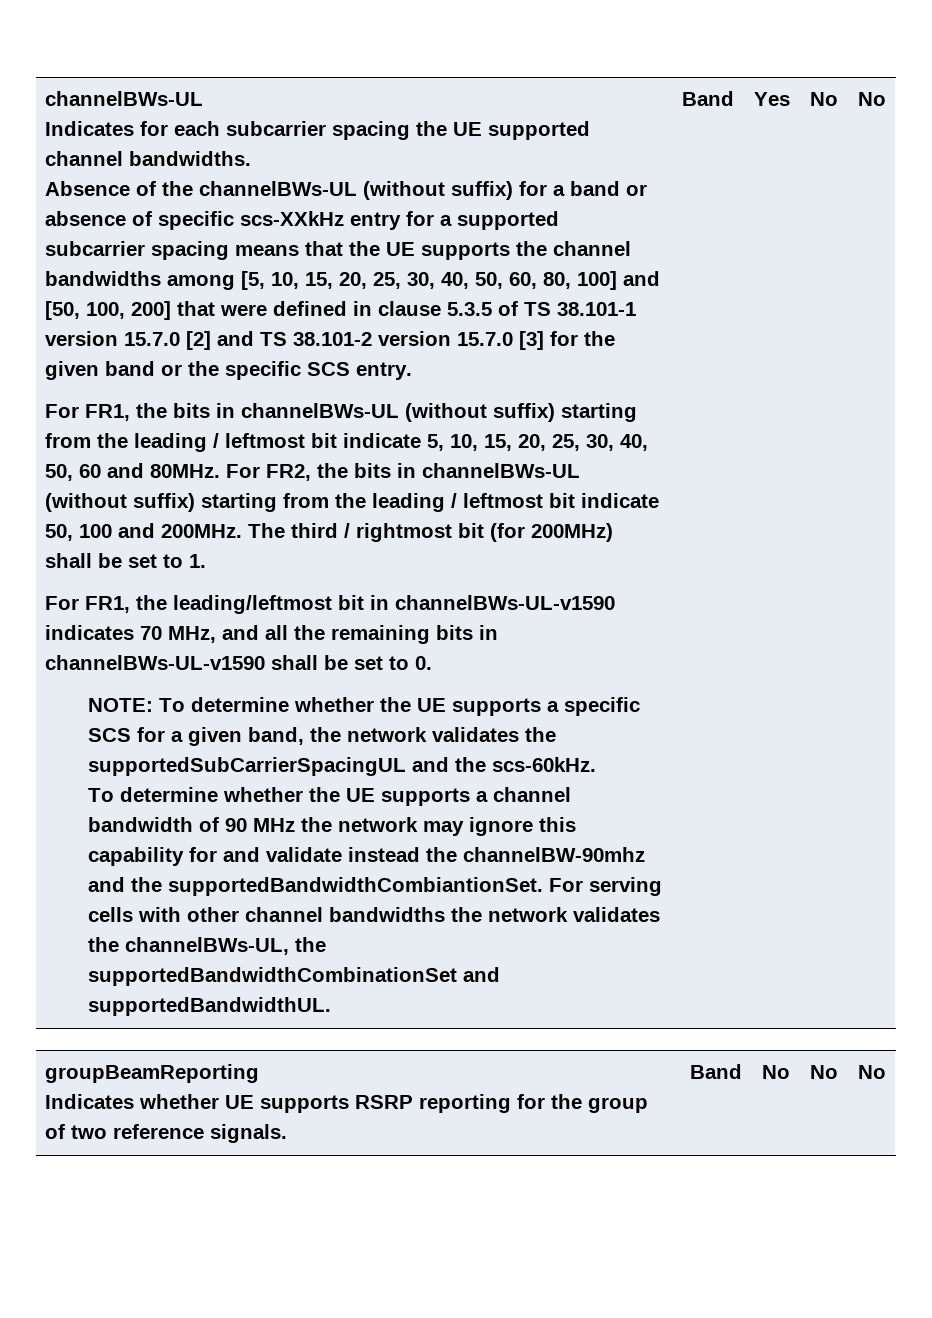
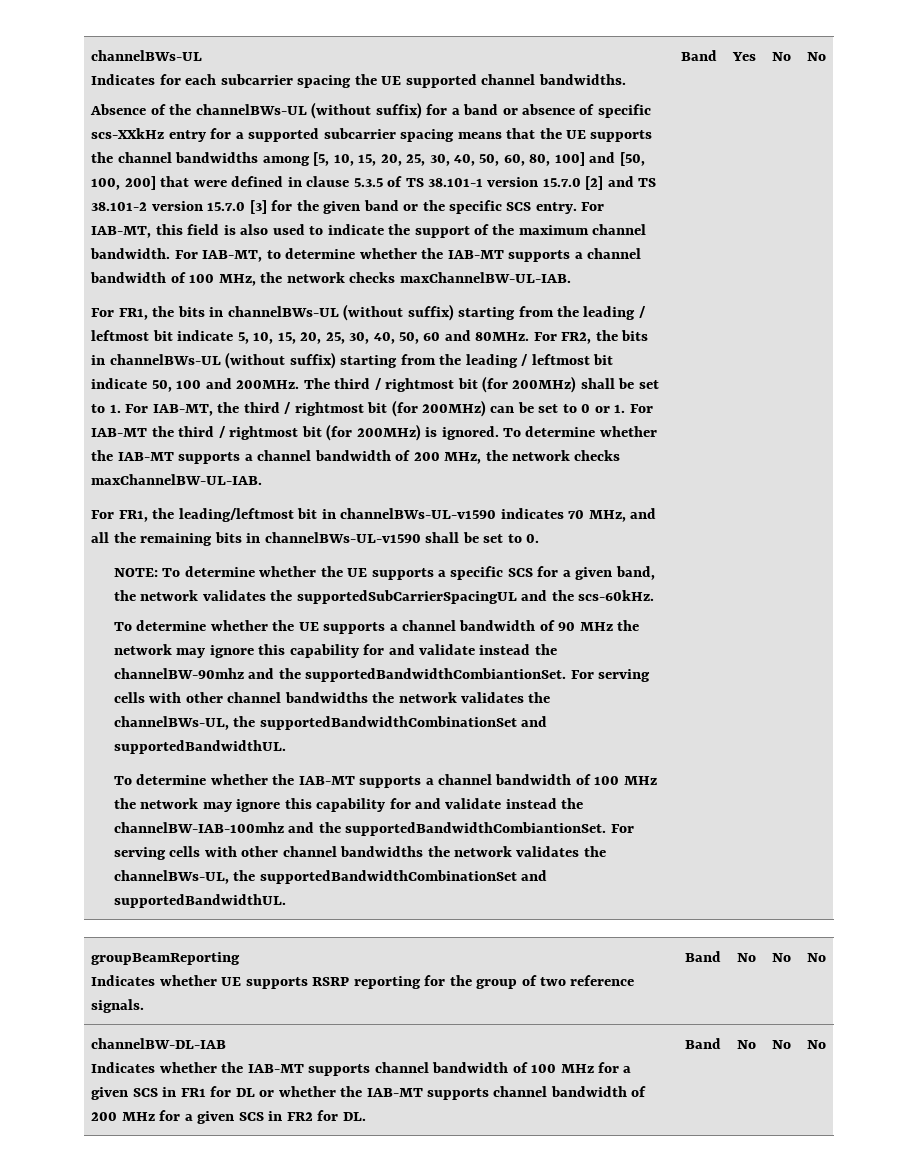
+ For IAB-MT, this field is also used to indicate the support of the maximum channel bandwidth. For IAB-MT, to determine whether the IAB-MT supports a channel bandwidth of 100 MHz, the network checks maxChannelBW-UL-IAB.
- The third / rightmost bit (for 200MHz) shall be set to 1.
+ The third / rightmost bit (for 200MHz) shall be set to 1. For IAB-MT, the third / rightmost bit (for 200MHz) can be set to 0 or 1. For IAB-MT the third / rightmost bit (for 200MHz) is ignored. To determine whether the IAB-MT supports a channel bandwidth of 200 MHz, the network checks maxChannelBW-UL-IAB.
+ To determine whether the IAB-MT supports a channel bandwidth of 100 MHz the network may ignore this capability for and validate instead the channelBW-IAB-100mhz and the supportedBandwidthCombiantionSet. For serving cells with other channel bandwidths the network validates the channelBWs-UL, the supportedBandwidthCombinationSet and supportedBandwidthUL.
+ channelBW-DL-IAB
+ Indicates whether the IAB-MT supports channel bandwidth of 100 MHz for a given SCS in FR1 for DL or whether the IAB-MT supports channel bandwidth of 200 MHz for a given SCS in FR2 for DL. | Band | No | No | No

